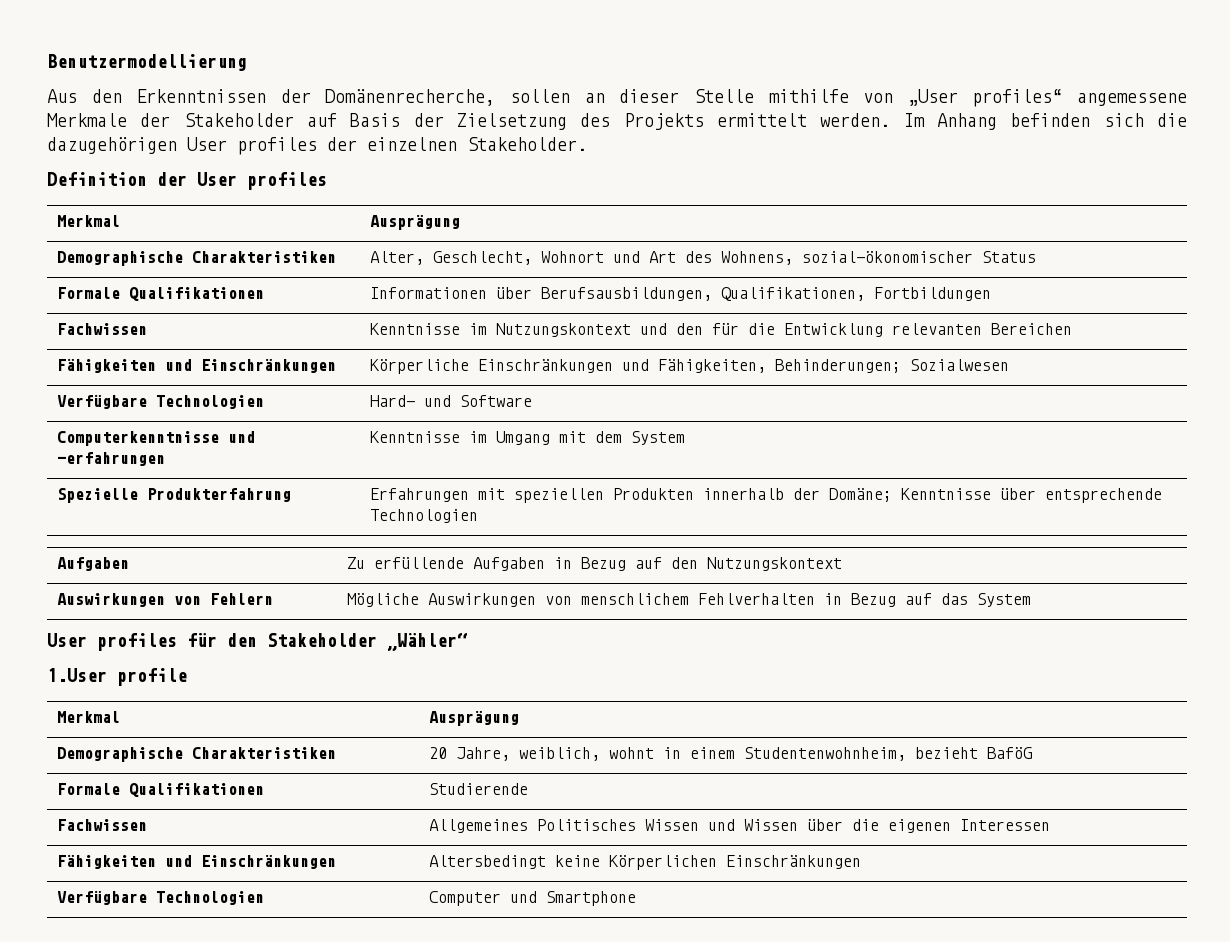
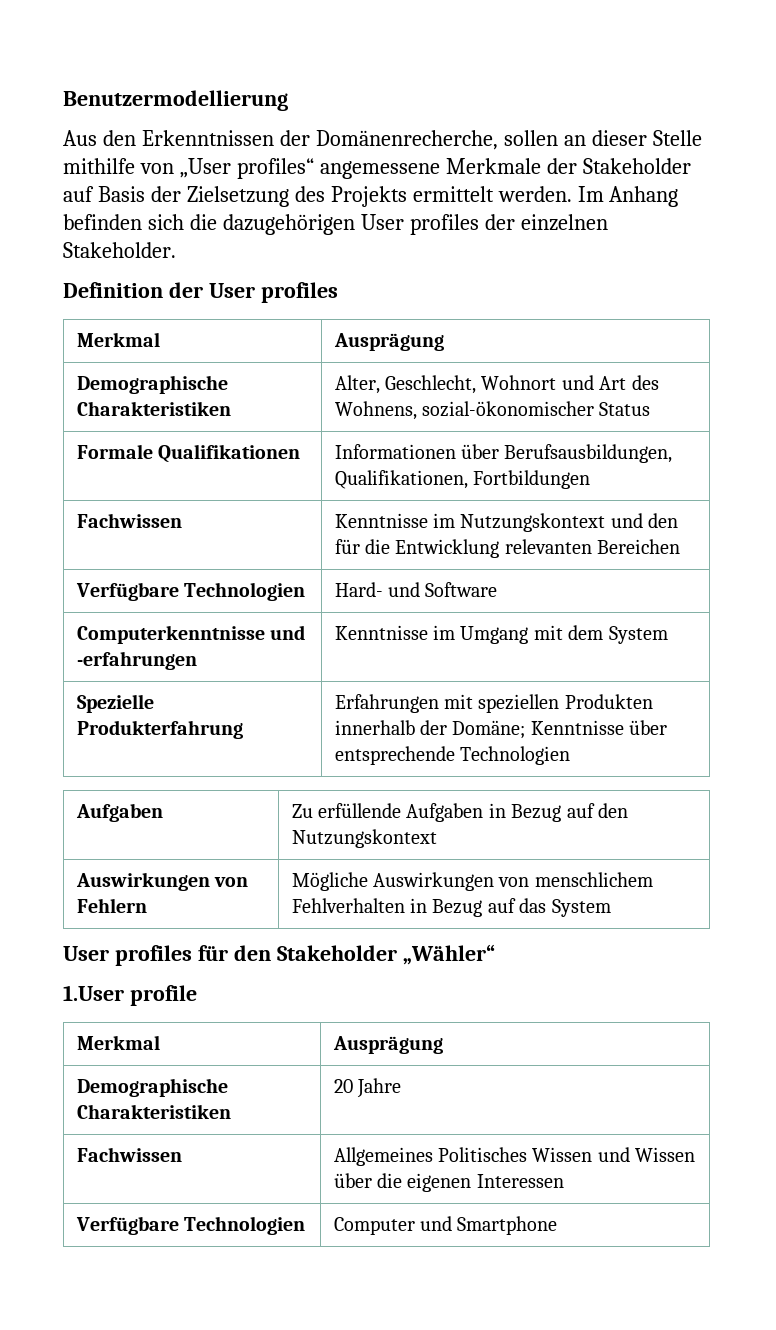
- Fähigkeiten und Einschränkungen | Körperliche Einschränkungen und Fähigkeiten, Behinderungen; Sozialwesen
- Demographische Charakteristiken | 20 Jahre, weiblich, wohnt in einem Studentenwohnheim, bezieht BaföG
- Formale Qualifikationen | Studierende
+ Demographische Charakteristiken | 20 Jahre
- Fähigkeiten und Einschränkungen | Altersbedingt keine Körperlichen Einschränkungen

